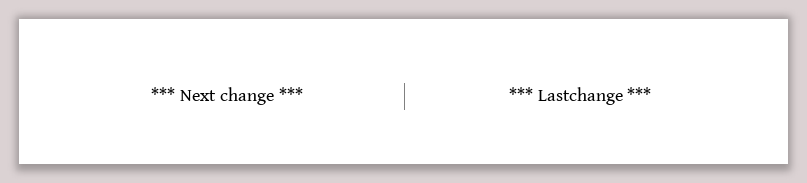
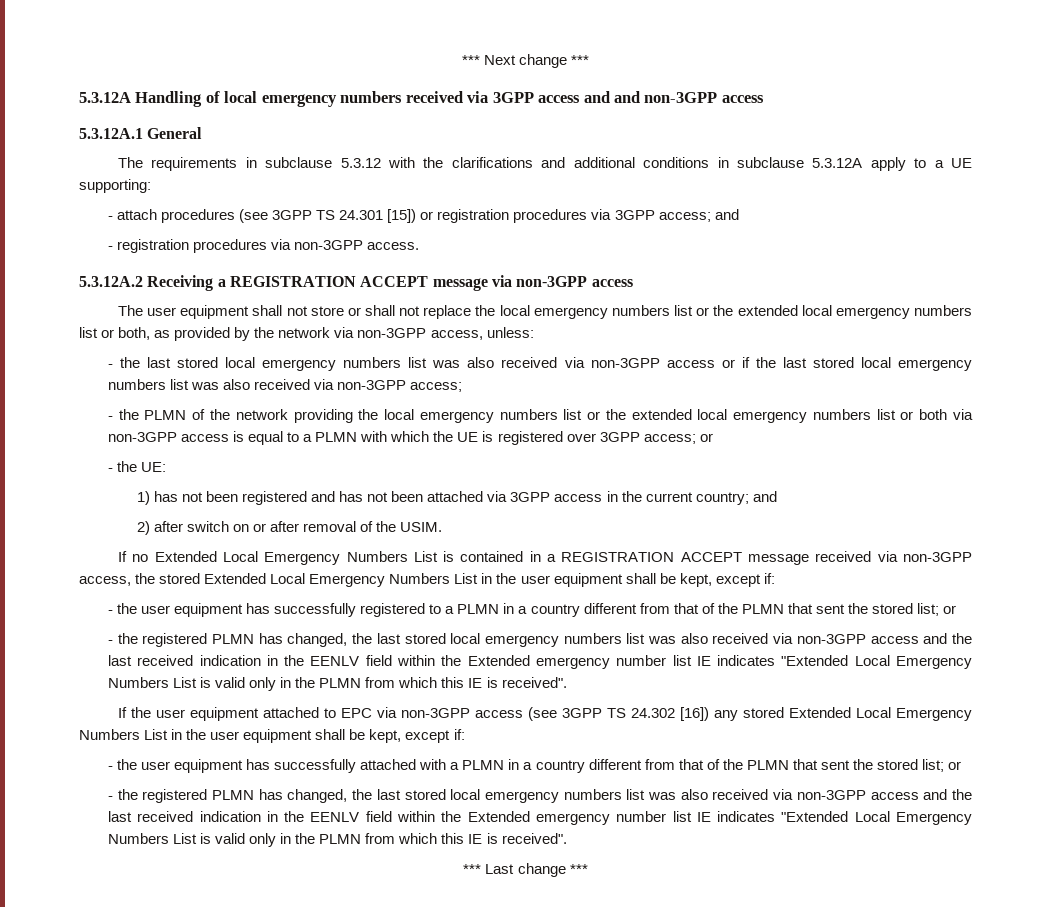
- *** Lastchange ***
+ 5.3.12A Handling of local emergency numbers received via 3GPP access and and non-3GPP access
+ 5.3.12A.1 General
+ The requirements in subclause 5.3.12 with the clarifications and additional conditions in subclause 5.3.12A apply to a UE supporting:
+ - attach procedures (see 3GPP TS 24.301 [15]) or registration procedures via 3GPP access; and
+ - registration procedures via non-3GPP access.
+ 5.3.12A.2 Receiving a REGISTRATION ACCEPT message via non-3GPP access
+ The user equipment shall not store or shall not replace the local emergency numbers list or the extended local emergency numbers list or both, as provided by the network via non-3GPP access, unless:
+ - the last stored local emergency numbers list was also received via non-3GPP access or if the last stored local emergency numbers list was also received via non-3GPP access;
+ - the PLMN of the network providing the local emergency numbers list or the extended local emergency numbers list or both via non-3GPP access is equal to a PLMN with which the UE is registered over 3GPP access; or
+ - the UE:
+ 1) has not been registered and has not been attached via 3GPP access in the current country; and
+ 2) after switch on or after removal of the USIM.
+ If no Extended Local Emergency Numbers List is contained in a REGISTRATION ACCEPT message received via non-3GPP access, the stored Extended Local Emergency Numbers List in the user equipment shall be kept, except if:
+ - the user equipment has successfully registered to a PLMN in a country different from that of the PLMN that sent the stored list; or
+ - the registered PLMN has changed, the last stored local emergency numbers list was also received via non-3GPP access and the last received indication in the EENLV field within the Extended emergency number list IE indicates "Extended Local Emergency Numbers List is valid only in the PLMN from which this IE is received".
+ If the user equipment attached to EPC via non-3GPP access (see 3GPP TS 24.302 [16]) any stored Extended Local Emergency Numbers List in the user equipment shall be kept, except if:
+ - the user equipment has successfully attached with a PLMN in a country different from that of the PLMN that sent the stored list; or
+ - the registered PLMN has changed, the last stored local emergency numbers list was also received via non-3GPP access and the last received indication in the EENLV field within the Extended emergency number list IE indicates "Extended Local Emergency Numbers List is valid only in the PLMN from which this IE is received".
+ *** Last change ***

